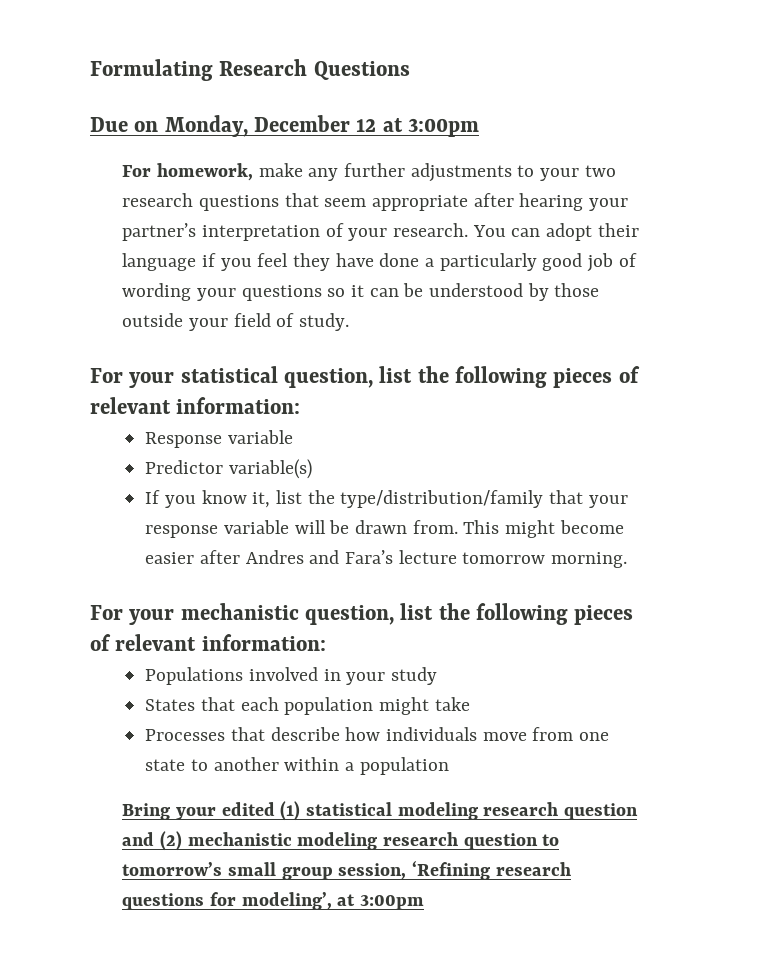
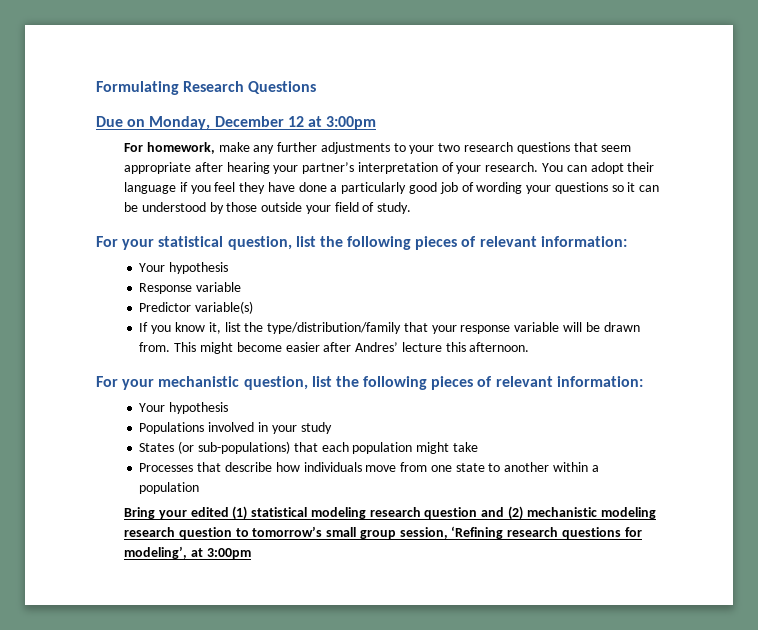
  For your statistical question, list the following pieces of relevant information:
+ Your hypothesis
- This might become easier after Andres and Fara’s lecture tomorrow morning.
+ This might become easier after Andres’ lecture this afternoon.
  For your mechanistic question, list the following pieces of relevant information:
+ Your hypothesis
- States that each population might take
+ States (or sub-populations) that each population might take

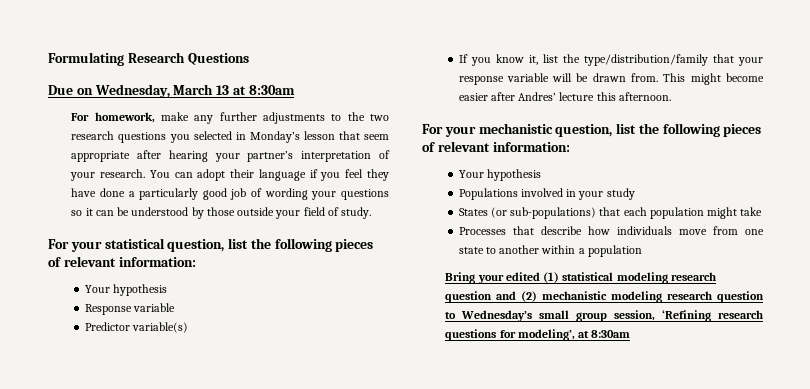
- Due on Monday, December 12 at 3:00pm
+ Due on Wednesday, March 13 at 8:30am
- For homework, make any further adjustments to your two research questions that seem appropriate after hearing your partner’s interpretation of your research.
+ For homework, make any further adjustments to the two research questions you selected in Monday’s lesson that seem appropriate after hearing your partner’s interpretation of your research.
- Bring your edited (1) statistical modeling research question and (2) mechanistic modeling research question to tomorrow’s small group session, ‘Refining research questions for modeling’, at 3:00pm
+ Bring your edited (1) statistical modeling research question and (2) mechanistic modeling research question to Wednesday’s small group session, ‘Refining research questions for modeling’, at 8:30am

